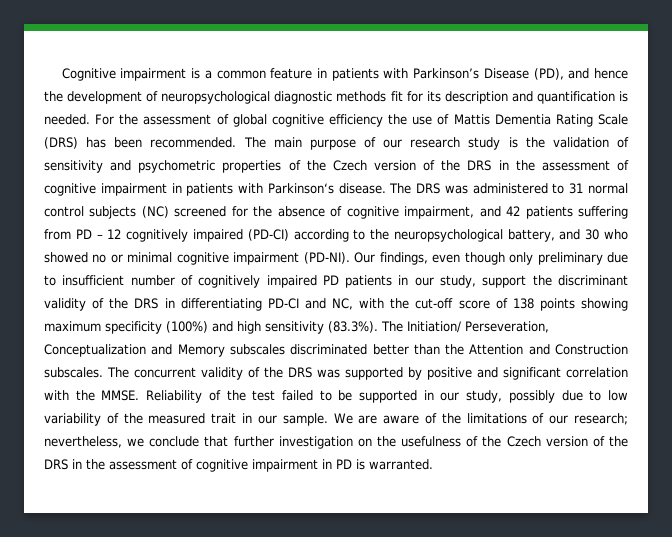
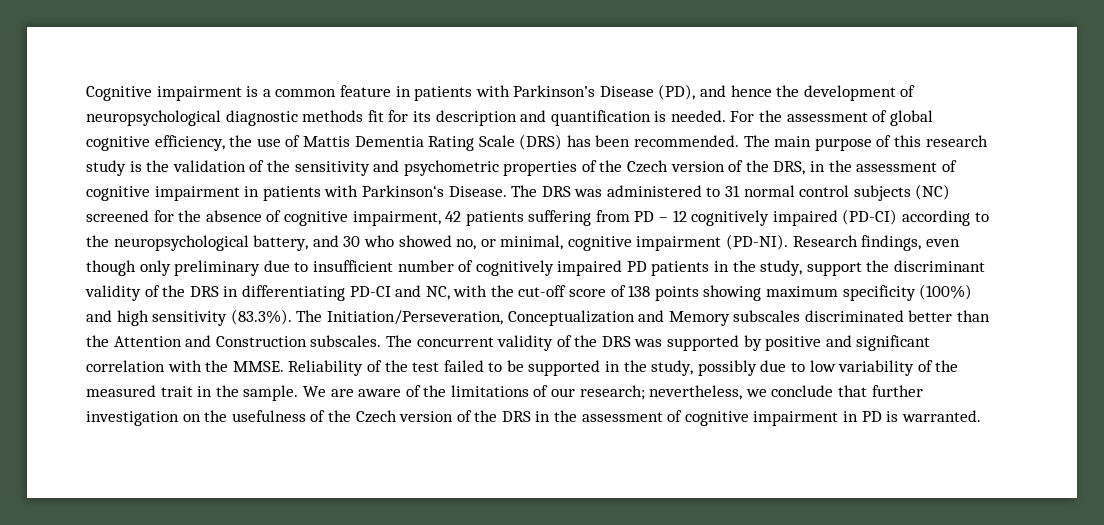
- For the assessment of global cognitive efficiency the use of Mattis Dementia Rating Scale (DRS) has been recommended.
+ For the assessment of global cognitive efficiency, the use of Mattis Dementia Rating Scale (DRS) has been recommended.
- The main purpose of our research study is the validation of sensitivity and psychometric properties of the Czech version of the DRS in the assessment of cognitive impairment in patients with Parkinson‘s disease.
+ The main purpose of this research study is the validation of the sensitivity and psychometric properties of the Czech version of the DRS, in the assessment of cognitive impairment in patients with Parkinson‘s Disease.
- The DRS was administered to 31 normal control subjects (NC) screened for the absence of cognitive impairment, and 42 patients suffering from PD – 12 cognitively impaired (PD-CI) according to the neuropsychological battery, and 30 who showed no or minimal cognitive impairment (PD-NI).
+ The DRS was administered to 31 normal control subjects (NC) screened for the absence of cognitive impairment, 42 patients suffering from PD – 12 cognitively impaired (PD-CI) according to the neuropsychological battery, and 30 who showed no, or minimal, cognitive impairment (PD-NI).
- Our findings, even though only preliminary due to insufficient number of cognitively impaired PD patients in our study, support the discriminant validity of the DRS in differentiating PD-CI and NC, with the cut-off score of 138 points showing maximum specificity (100%) and high sensitivity (83.3%). The Initiation/ Perseveration, Conceptualization and Memory subscales discriminated better than the Attention and Construction subscales.
+ Research findings, even though only preliminary due to insufficient number of cognitively impaired PD patients in the study, support the discriminant validity of the DRS in differentiating PD-CI and NC, with the cut-off score of 138 points showing maximum specificity (100%) and high sensitivity (83.3%). The Initiation/Perseveration, Conceptualization and Memory subscales discriminated better than the Attention and Construction subscales.
- Reliability of the test failed to be supported in our study, possibly due to low variability of the measured trait in our sample.
+ Reliability of the test failed to be supported in the study, possibly due to low variability of the measured trait in the sample.

